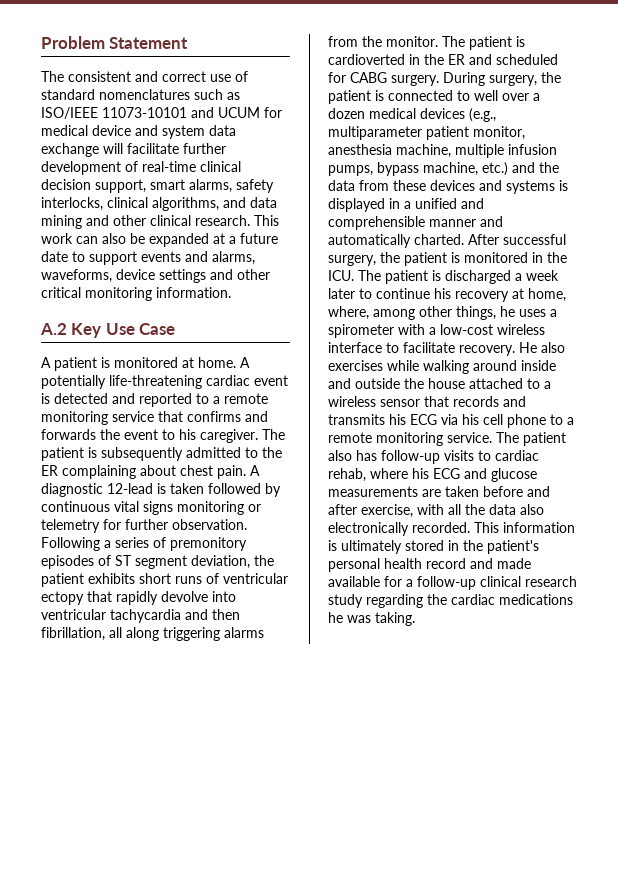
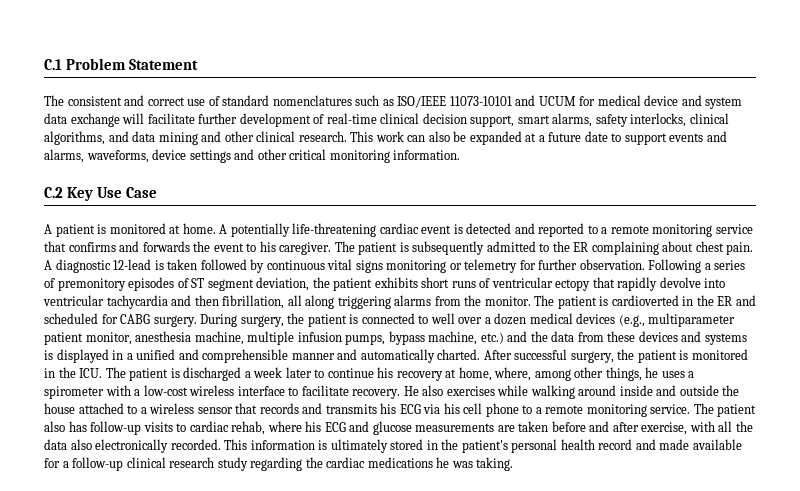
- Problem Statement
+ C.1 Problem Statement
- A.2 Key Use Case
+ C.2 Key Use Case

